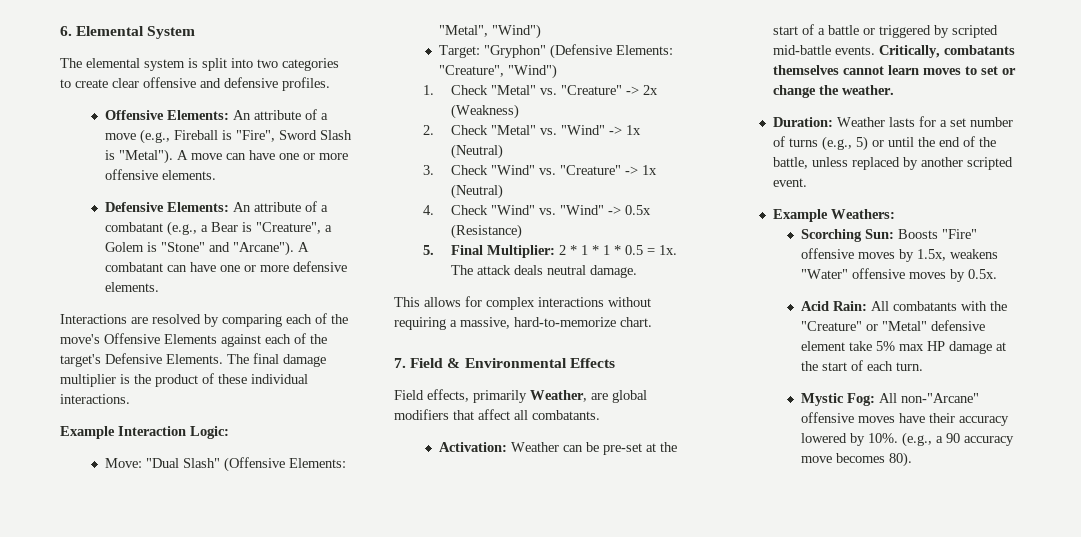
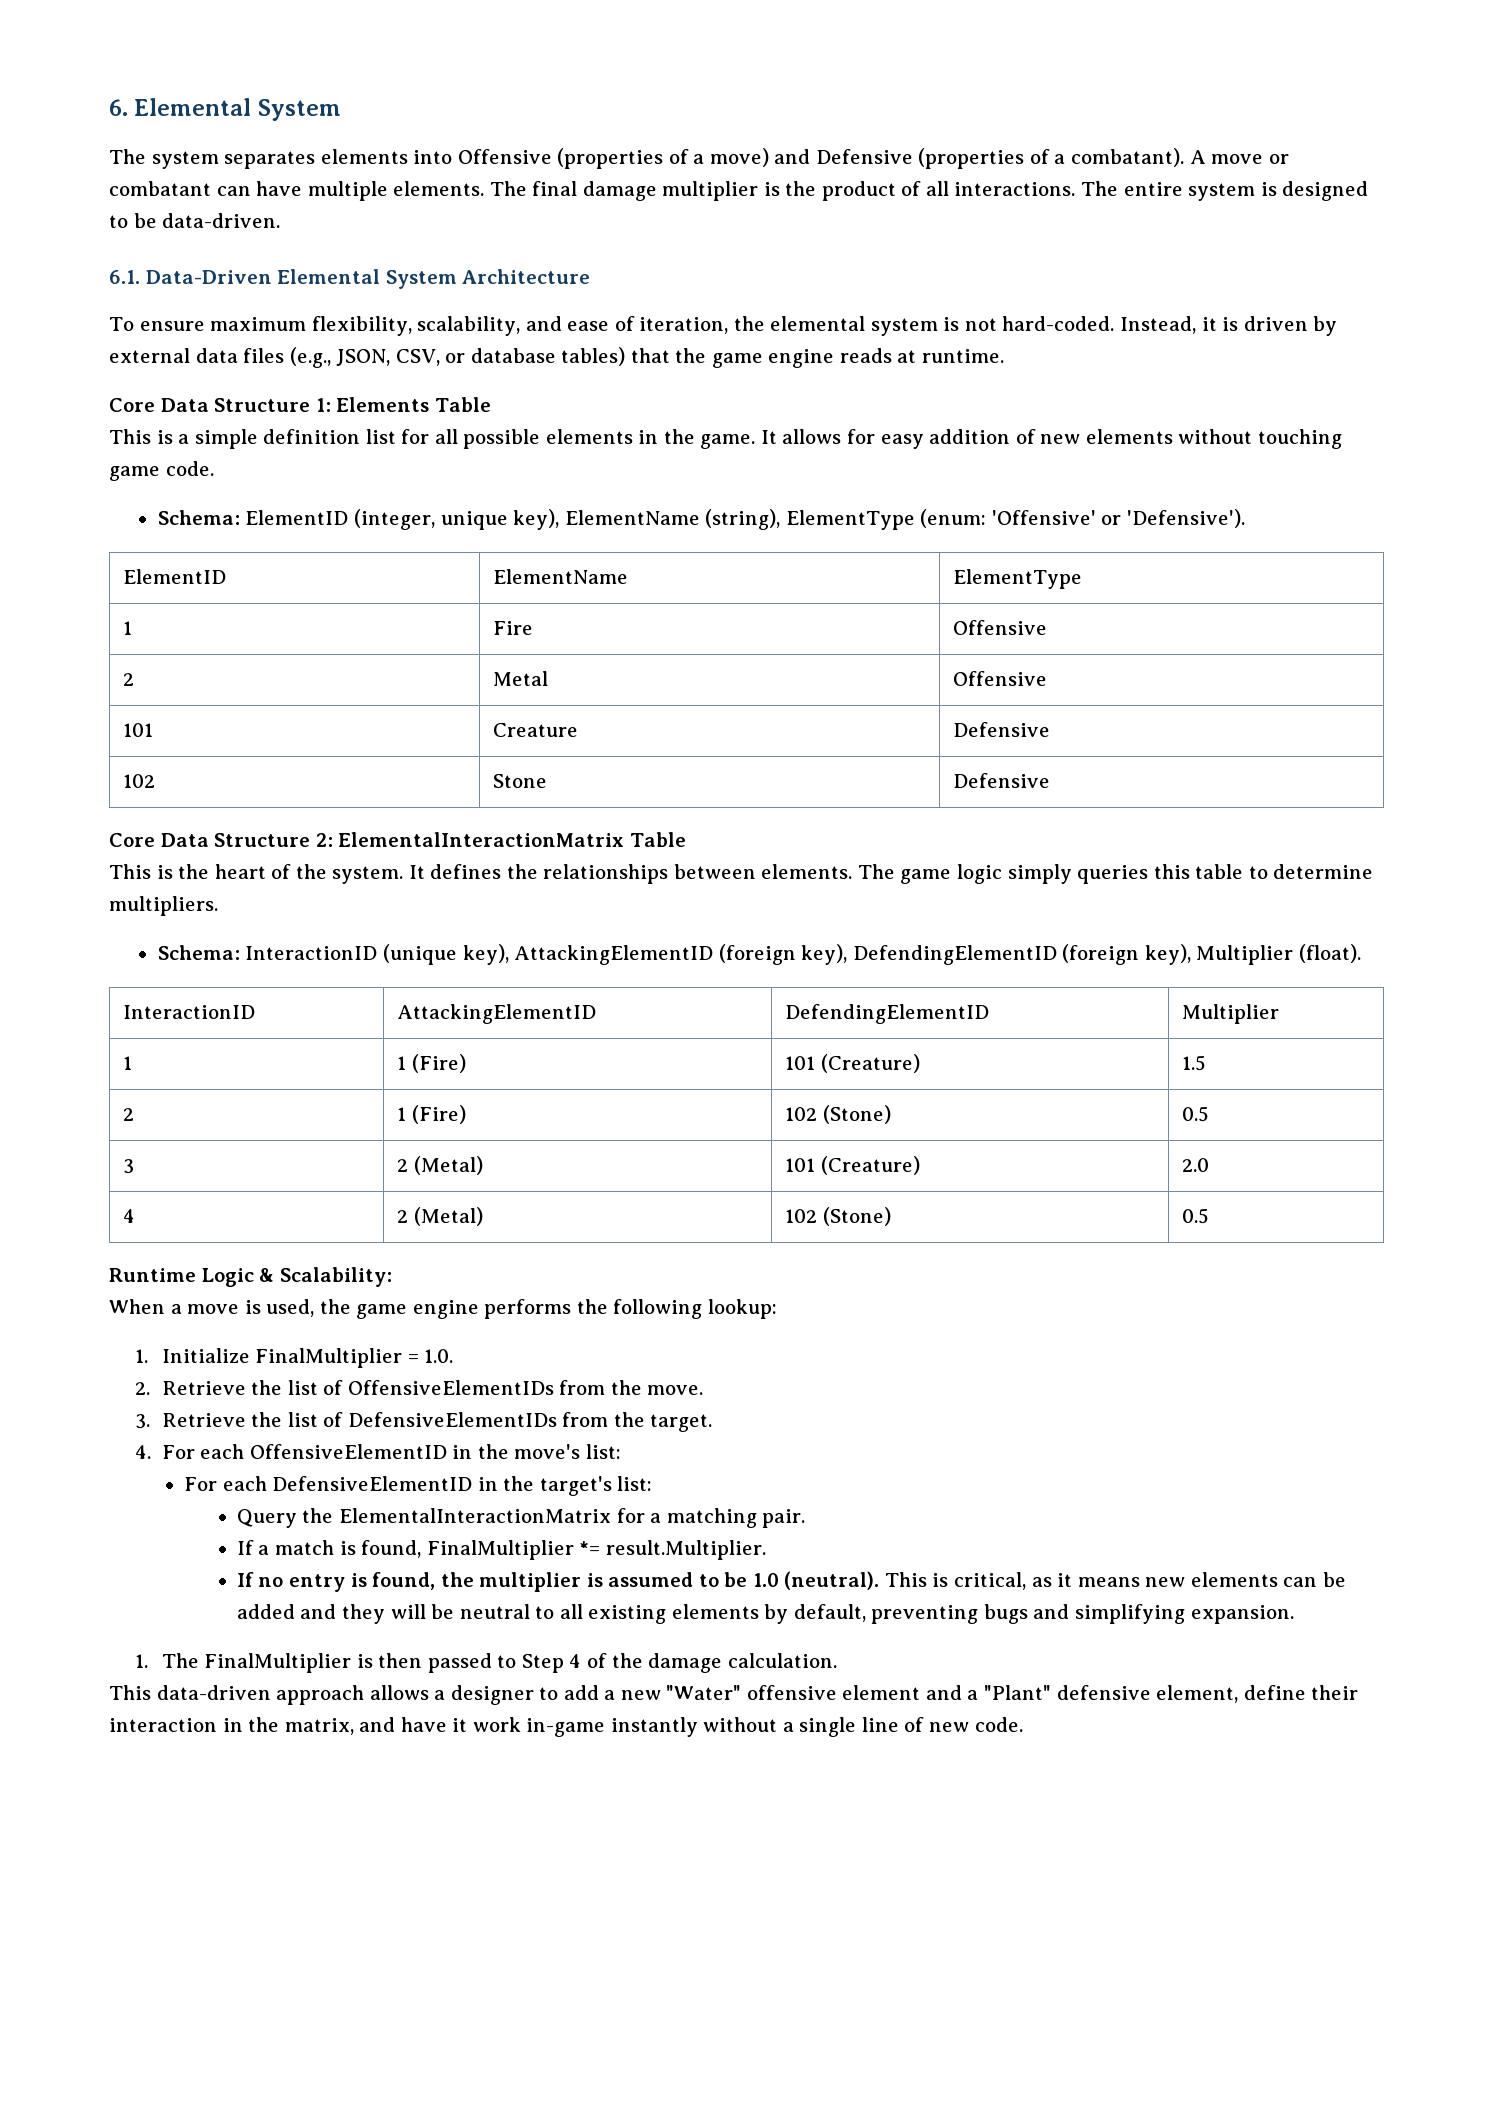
- The elemental system is split into two categories to create clear offensive and defensive profiles.
- Offensive Elements: An attribute of a move (e.g., Fireball is "Fire", Sword Slash is "Metal"). A move can have one or more offensive elements.
- Defensive Elements: An attribute of a combatant (e.g., a Bear is "Creature", a Golem is "Stone" and "Arcane"). A combatant can have one or more defensive elements.
- Interactions are resolved by comparing each of the move's Offensive Elements against each of the target's Defensive Elements.
+ The system separates elements into Offensive (properties of a move) and Defensive (properties of a combatant). A move or combatant can have multiple elements.
- The final damage multiplier is the product of these individual interactions.
- Example Interaction Logic:
- Move: "Dual Slash" (Offensive Elements: "Metal", "Wind")
- Target: "Gryphon" (Defensive Elements: "Creature", "Wind")
- 1. Check "Metal" vs. "Creature" -> 2x (Weakness)
- 2. Check "Metal" vs. "Wind" -> 1x (Neutral)
- 3. Check "Wind" vs. "Creature" -> 1x (Neutral)
- 4. Check "Wind" vs. "Wind" -> 0.5x (Resistance)
- 5. Final Multiplier: 2 * 1 * 1 * 0.5 = 1x. The attack deals neutral damage.
- This allows for complex interactions without requiring a massive, hard-to-memorize chart.
- 7. Field & Environmental Effects
- Field effects, primarily Weather, are global modifiers that affect all combatants.
- Activation: Weather can be pre-set at the start of a battle or triggered by scripted mid-battle events. Critically, combatants themselves cannot learn moves to set or change the weather.
- Duration: Weather lasts for a set number of turns (e.g., 5) or until the end of the battle, unless replaced by another scripted event.
- Example Weathers:
- Scorching Sun: Boosts "Fire" offensive moves by 1.5x, weakens "Water" offensive moves by 0.5x.
- Acid Rain: All combatants with the "Creature" or "Metal" defensive element take 5% max HP damage at the start of each turn.
- Mystic Fog: All non-"Arcane" offensive moves have their accuracy lowered by 10%. (e.g., a 90 accuracy move becomes 80).
+ The final damage multiplier is the product of all interactions. The entire system is designed to be data-driven.
+ 6.1. Data-Driven Elemental System Architecture
+ To ensure maximum flexibility, scalability, and ease of iteration, the elemental system is not hard-coded. Instead, it is driven by external data files (e.g., JSON, CSV, or database tables) that the game engine reads at runtime.
+ Core Data Structure 1: Elements Table
+ This is a simple definition list for all possible elements in the game. It allows for easy addition of new elements without touching game code.
+ Schema: ElementID (integer, unique key), ElementName (string), ElementType (enum: 'Offensive' or 'Defensive').
+ ElementID | ElementName | ElementType
+ 1 | Fire | Offensive
+ 2 | Metal | Offensive
+ 101 | Creature | Defensive
+ 102 | Stone | Defensive
+ Core Data Structure 2: ElementalInteractionMatrix Table
+ This is the heart of the system. It defines the relationships between elements. The game logic simply queries this table to determine multipliers.
+ Schema: InteractionID (unique key), AttackingElementID (foreign key), DefendingElementID (foreign key), Multiplier (float).
+ InteractionID | AttackingElementID | DefendingElementID | Multiplier
+ 1 | 1 (Fire) | 101 (Creature) | 1.5
+ 2 | 1 (Fire) | 102 (Stone) | 0.5
+ 3 | 2 (Metal) | 101 (Creature) | 2.0
+ 4 | 2 (Metal) | 102 (Stone) | 0.5
+ Runtime Logic & Scalability:
+ When a move is used, the game engine performs the following lookup:
+ 1. Initialize FinalMultiplier = 1.0.
+ 2. Retrieve the list of OffensiveElementIDs from the move.
+ 3. Retrieve the list of DefensiveElementIDs from the target.
+ 4. For each OffensiveElementID in the move's list:
+ For each DefensiveElementID in the target's list:
+ Query the ElementalInteractionMatrix for a matching pair.
+ If a match is found, FinalMultiplier *= result.Multiplier.
+ If no entry is found, the multiplier is assumed to be 1.0 (neutral). This is critical, as it means new elements can be added and they will be neutral to all existing elements by default, preventing bugs and simplifying expansion.
+ 1. The FinalMultiplier is then passed to Step 4 of the damage calculation.
+ This data-driven approach allows a designer to add a new "Water" offensive element and a "Plant" defensive element, define their interaction in the matrix, and have it work in-game instantly without a single line of new code.

